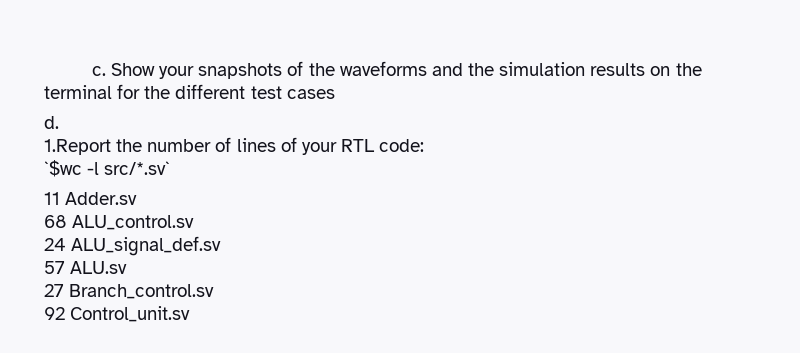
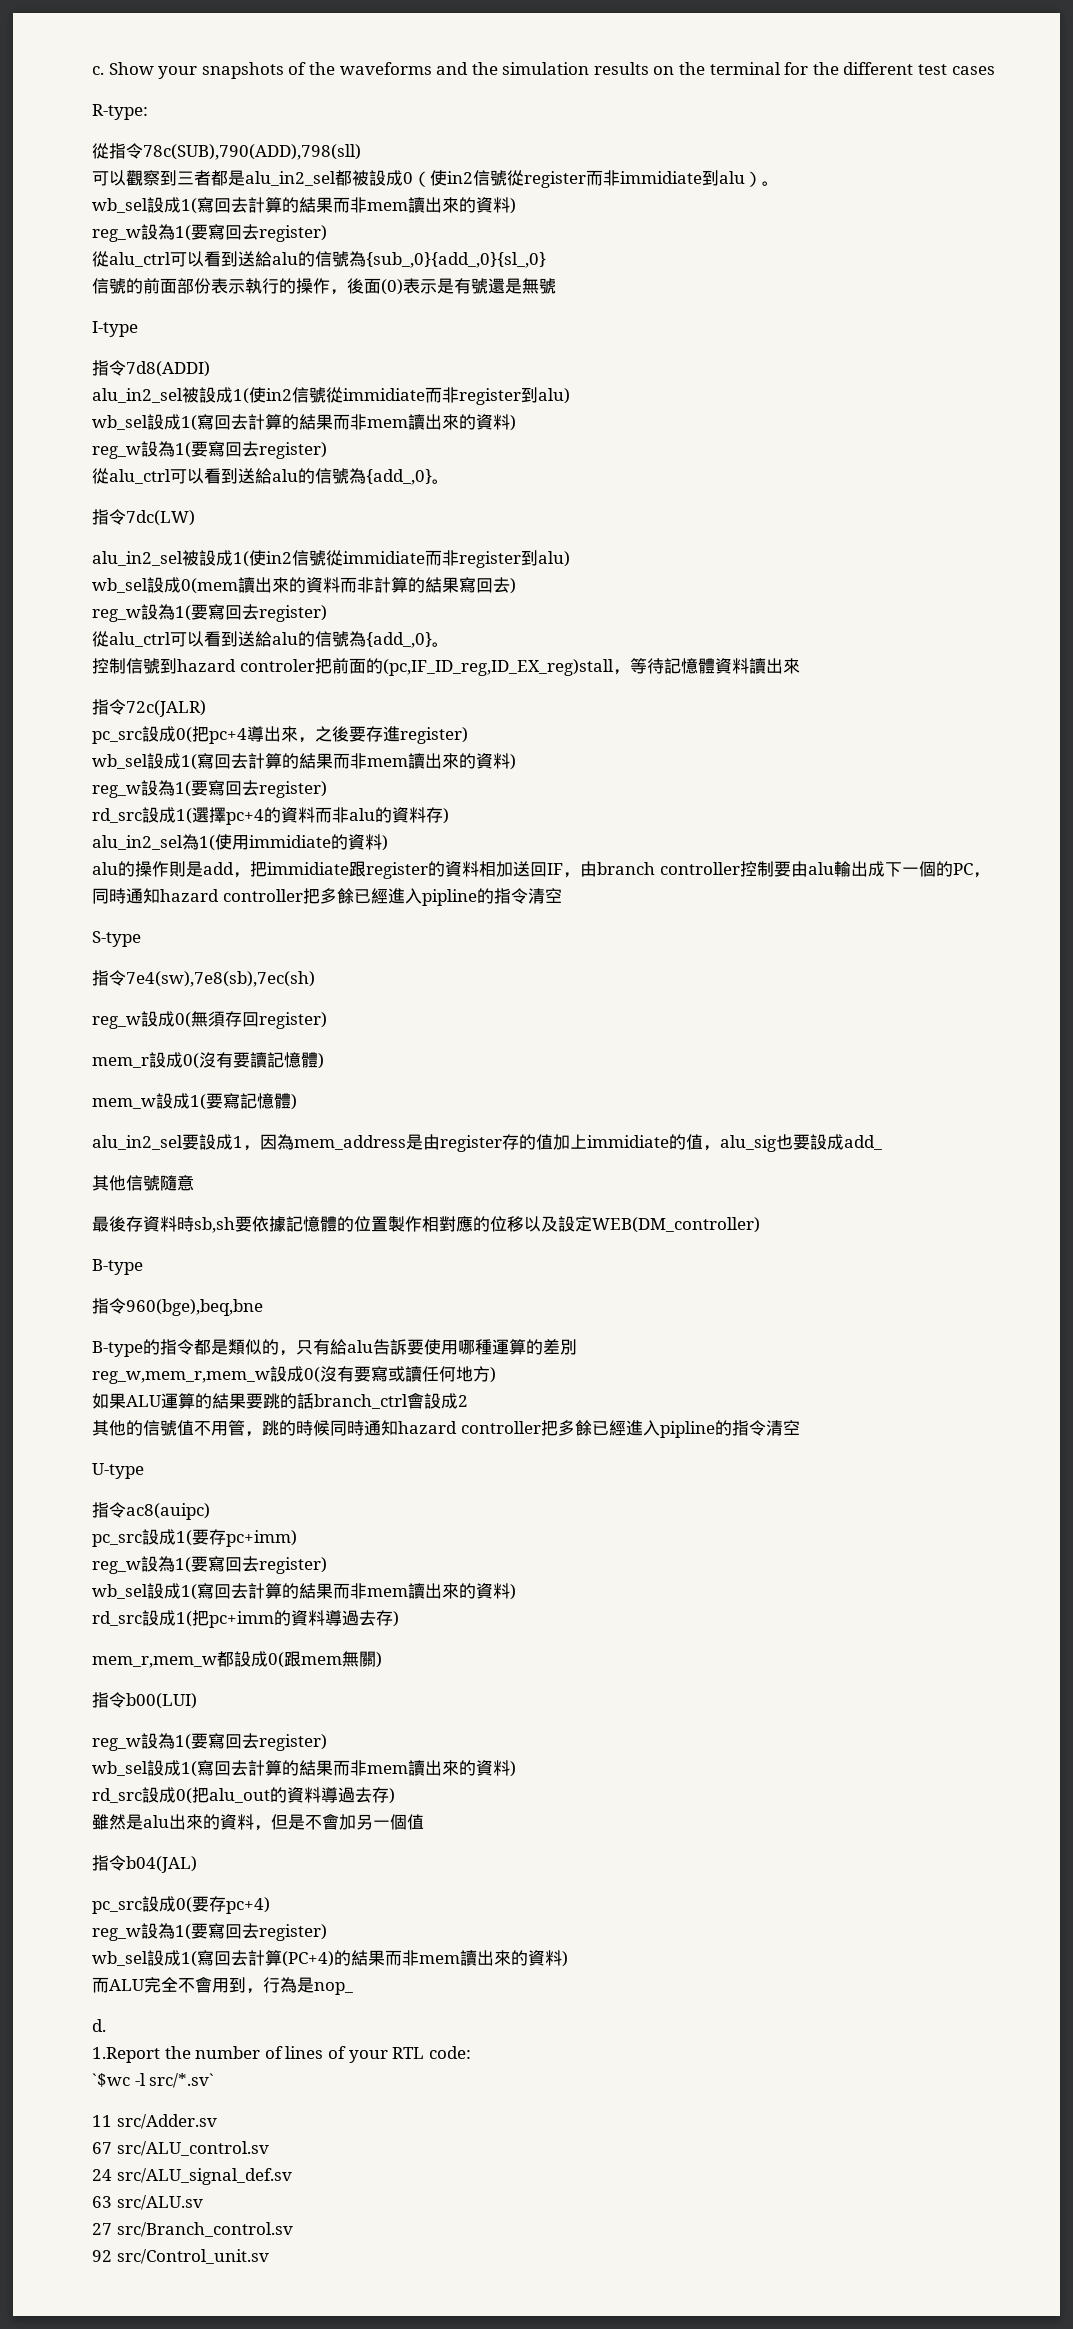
+ R-type:
+ 從指令78c(SUB),790(ADD),798(sll)
+ 可以觀察到三者都是alu_in2_sel都被設成0（使in2信號從register而非immidiate到alu）。
+ wb_sel設成1(寫回去計算的結果而非mem讀出來的資料)
+ reg_w設為1(要寫回去register)
+ 從alu_ctrl可以看到送給alu的信號為{sub_,0}{add_,0}{sl_,0}
+ 信號的前面部份表示執行的操作，後面(0)表示是有號還是無號
+ I-type
+ 指令7d8(ADDI)
+ alu_in2_sel被設成1(使in2信號從immidiate而非register到alu)
+ wb_sel設成1(寫回去計算的結果而非mem讀出來的資料)
+ reg_w設為1(要寫回去register)
+ 從alu_ctrl可以看到送給alu的信號為{add_,0}。
+ 指令7dc(LW)
+ alu_in2_sel被設成1(使in2信號從immidiate而非register到alu)
+ wb_sel設成0(mem讀出來的資料而非計算的結果寫回去)
+ reg_w設為1(要寫回去register)
+ 從alu_ctrl可以看到送給alu的信號為{add_,0}。
+ 控制信號到hazard controler把前面的(pc,IF_ID_reg,ID_EX_reg)stall，等待記憶體資料讀出來
+ 指令72c(JALR)
+ pc_src設成0(把pc+4導出來，之後要存進register)
+ wb_sel設成1(寫回去計算的結果而非mem讀出來的資料)
+ reg_w設為1(要寫回去register)
+ rd_src設成1(選擇pc+4的資料而非alu的資料存)
+ alu_in2_sel為1(使用immidiate的資料)
+ alu的操作則是add，把immidiate跟register的資料相加送回IF，由branch controller控制要由alu輸出成下一個的PC，同時通知hazard controller把多餘已經進入pipline的指令清空
+ S-type
+ 指令7e4(sw),7e8(sb),7ec(sh)
+ reg_w設成0(無須存回register)
+ mem_r設成0(沒有要讀記憶體)
+ mem_w設成1(要寫記憶體)
+ alu_in2_sel要設成1，因為mem_address是由register存的值加上immidiate的值，alu_sig也要設成add_
+ 其他信號隨意
+ 最後存資料時sb,sh要依據記憶體的位置製作相對應的位移以及設定WEB(DM_controller)
+ B-type
+ 指令960(bge),beq,bne
+ B-type的指令都是類似的，只有給alu告訴要使用哪種運算的差別
+ reg_w,mem_r,mem_w設成0(沒有要寫或讀任何地方)
+ 如果ALU運算的結果要跳的話branch_ctrl會設成2
+ 其他的信號值不用管，跳的時候同時通知hazard controller把多餘已經進入pipline的指令清空
+ U-type
+ 指令ac8(auipc)
+ pc_src設成1(要存pc+imm)
+ reg_w設為1(要寫回去register)
+ wb_sel設成1(寫回去計算的結果而非mem讀出來的資料)
+ rd_src設成1(把pc+imm的資料導過去存)
+ mem_r,mem_w都設成0(跟mem無關)
+ 指令b00(LUI)
+ reg_w設為1(要寫回去register)
+ wb_sel設成1(寫回去計算的結果而非mem讀出來的資料)
+ rd_src設成0(把alu_out的資料導過去存)
+ 雖然是alu出來的資料，但是不會加另一個值
+ 指令b04(JAL)
+ pc_src設成0(要存pc+4)
+ reg_w設為1(要寫回去register)
+ wb_sel設成1(寫回去計算(PC+4)的結果而非mem讀出來的資料)
+ 而ALU完全不會用到，行為是nop_
- 11 Adder.sv
- 68 ALU_control.sv
- 24 ALU_signal_def.sv
- 57 ALU.sv
+ 11 src/Adder.sv
+ 67 src/ALU_control.sv
+ 24 src/ALU_signal_def.sv
+ 63 src/ALU.sv
- 27 Branch_control.sv
+ 27 src/Branch_control.sv
- 92 Control_unit.sv
+ 92 src/Control_unit.sv

